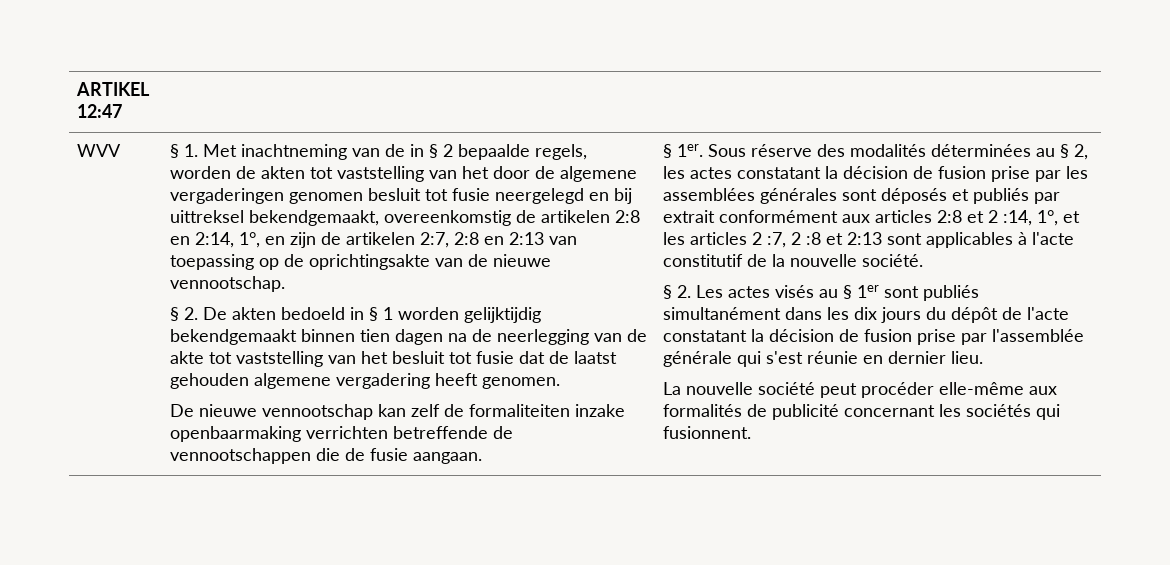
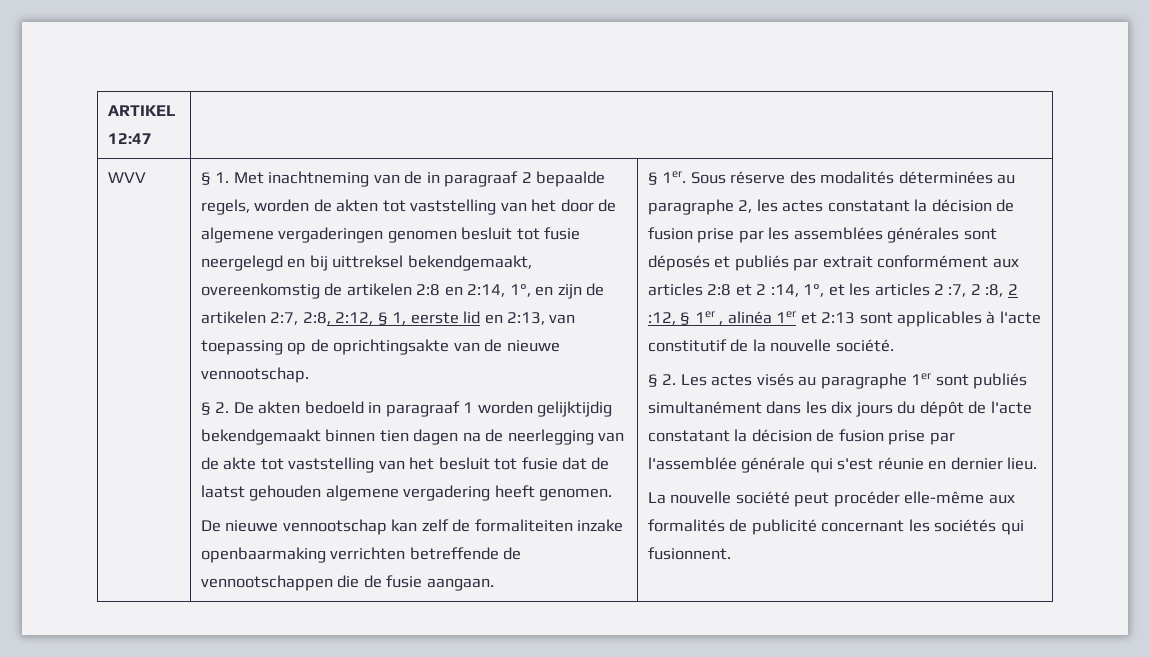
- § 1. Met inachtneming van de in § 2 bepaalde regels, worden de akten tot vaststelling van het door de algemene vergaderingen genomen besluit tot fusie neergelegd en bij uittreksel bekendgemaakt, overeenkomstig de artikelen 2:8 en 2:14, 1°, en zijn de artikelen 2:7, 2:8 en 2:13 van toepassing op de oprichtingsakte van de nieuwe vennootschap.
+ § 1. Met inachtneming van de in paragraaf 2 bepaalde regels, worden de akten tot vaststelling van het door de algemene vergaderingen genomen besluit tot fusie neergelegd en bij uittreksel bekendgemaakt, overeenkomstig de artikelen 2:8 en 2:14, 1°, en zijn de artikelen 2:7, 2:8, 2:12, § 1, eerste lid en 2:13, van toepassing op de oprichtingsakte van de nieuwe vennootschap.
- § 2. De akten bedoeld in § 1 worden gelijktijdig bekendgemaakt binnen tien dagen na de neerlegging van de akte tot vaststelling van het besluit tot fusie dat de laatst gehouden algemene vergadering heeft genomen.
+ § 2. De akten bedoeld in paragraaf 1 worden gelijktijdig bekendgemaakt binnen tien dagen na de neerlegging van de akte tot vaststelling van het besluit tot fusie dat de laatst gehouden algemene vergadering heeft genomen.
- Sous réserve des modalités déterminées au § 2, les actes constatant la décision de fusion prise par les assemblées générales sont déposés et publiés par extrait conformément aux articles 2:8 et 2 :14, 1°, et les articles 2 :7, 2 :8 et 2:13 sont applicables à l'acte constitutif de la nouvelle société.
+ Sous réserve des modalités déterminées au paragraphe 2, les actes constatant la décision de fusion prise par les assemblées générales sont déposés et publiés par extrait conformément aux articles 2:8 et 2 :14, 1°, et les articles 2 :7, 2 :8, 2 :12, § 1er , alinéa 1er et 2:13 sont applicables à l'acte constitutif de la nouvelle société.
- § 2. Les actes visés au § 1er sont publiés simultanément dans les dix jours du dépôt de l'acte constatant la décision de fusion prise par l'assemblée générale qui s'est réunie en dernier lieu.
+ § 2. Les actes visés au paragraphe 1er sont publiés simultanément dans les dix jours du dépôt de l'acte constatant la décision de fusion prise par l'assemblée générale qui s'est réunie en dernier lieu.

